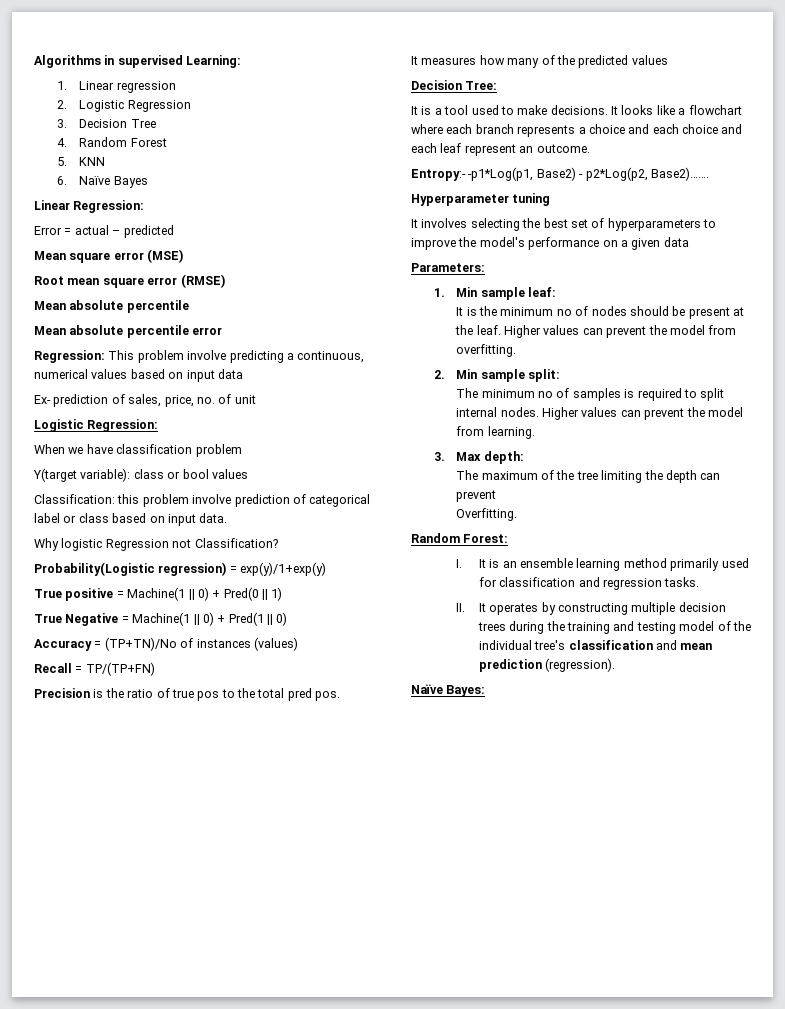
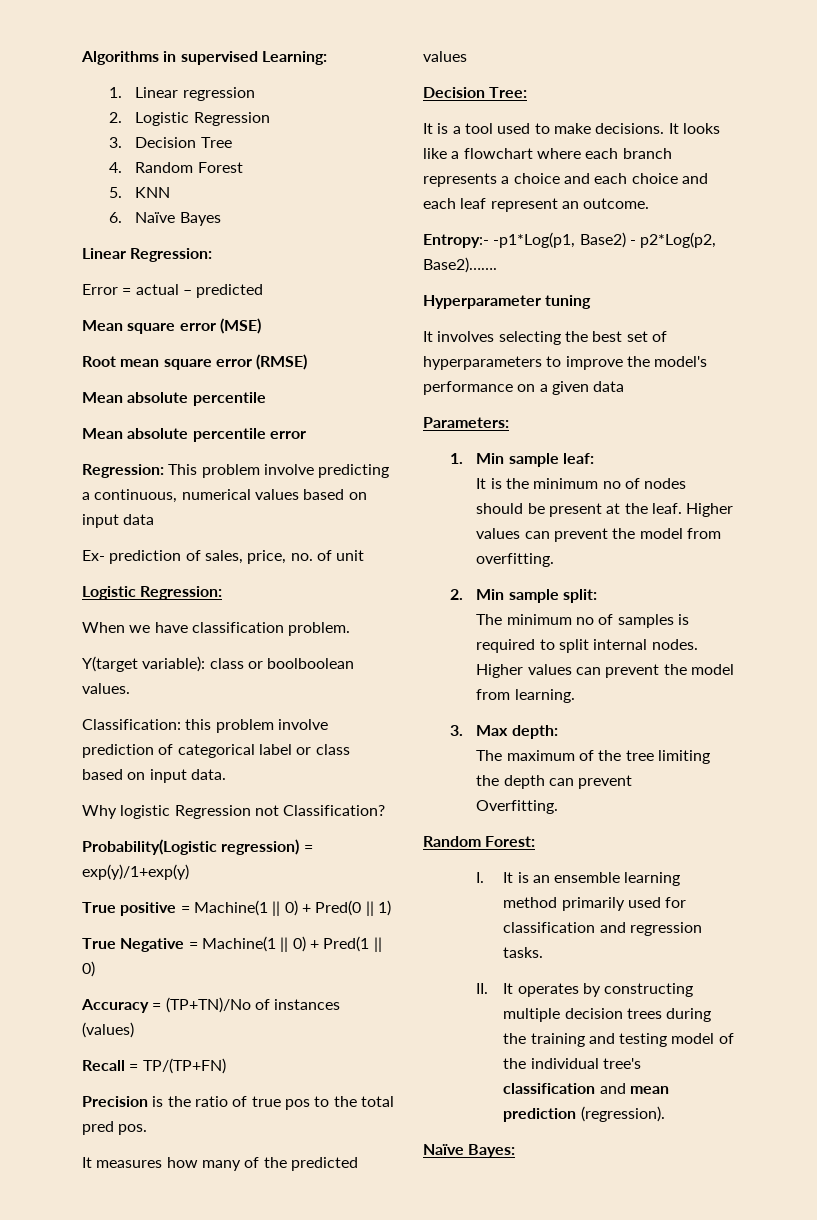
- When we have classification problem
+ When we have classification problem.
- Y(target variable): class or bool values
+ Y(target variable): class or boolboolean values.

